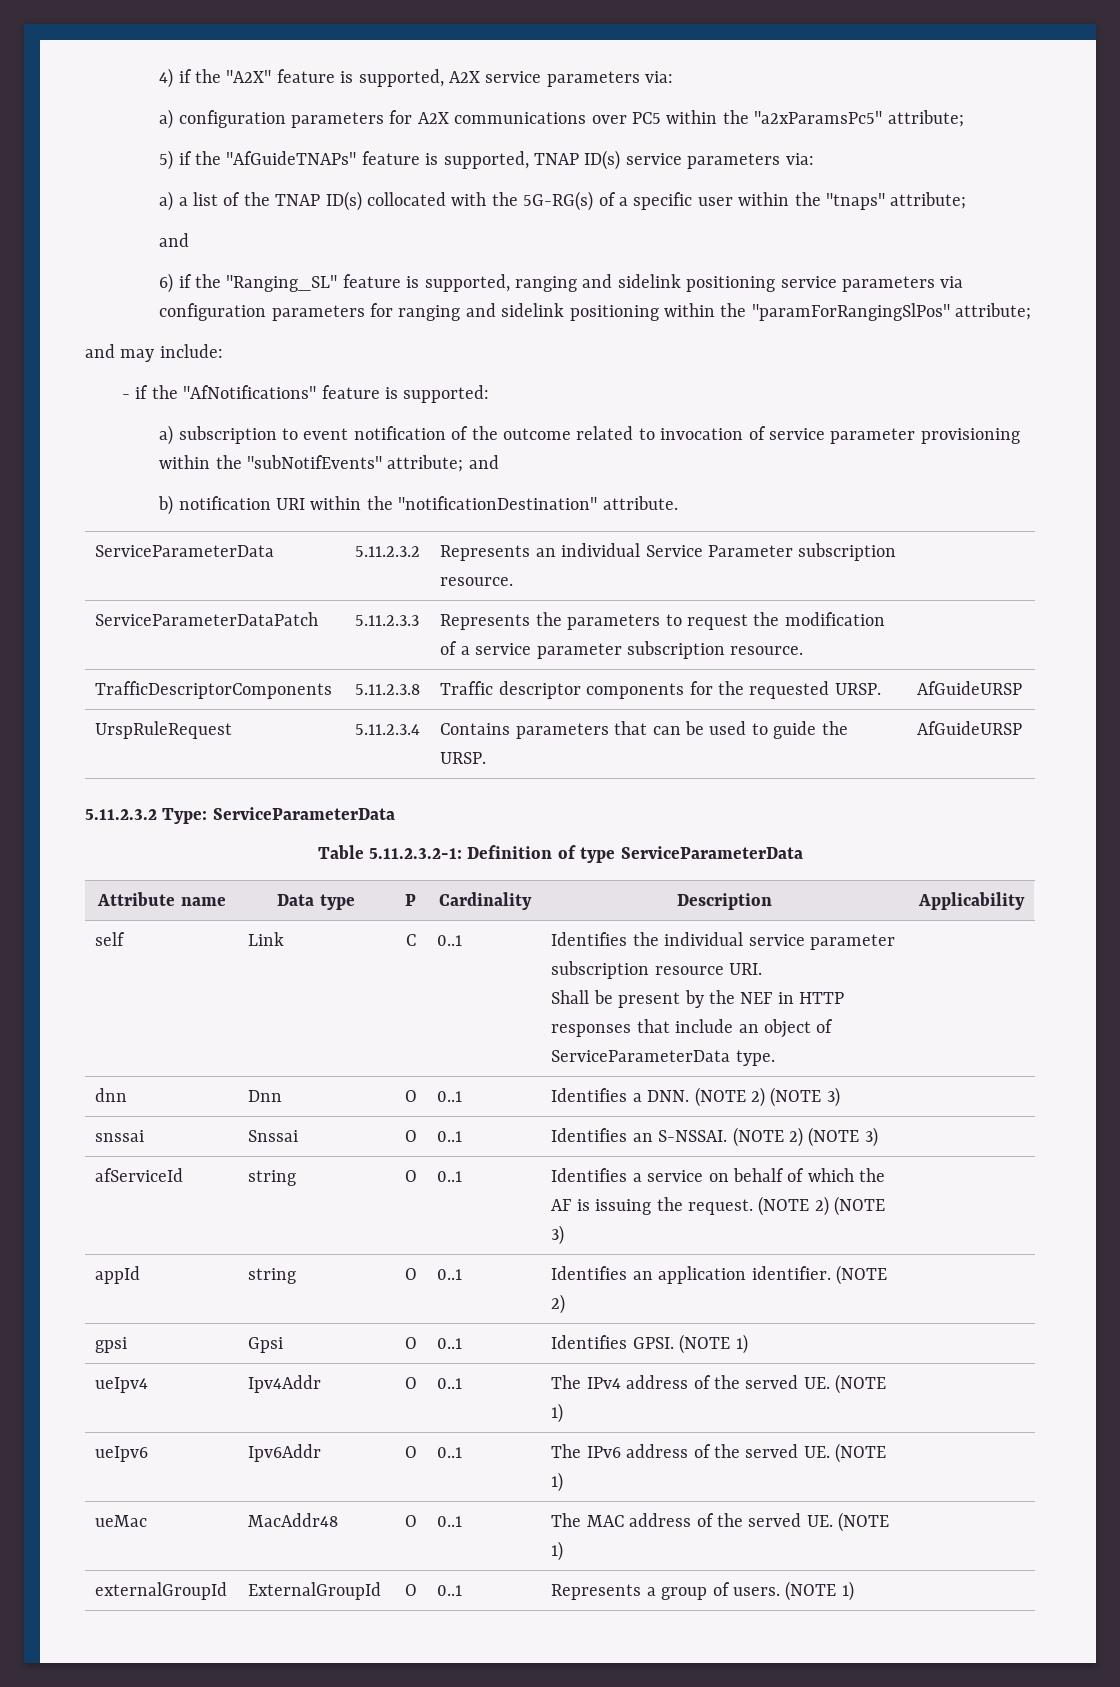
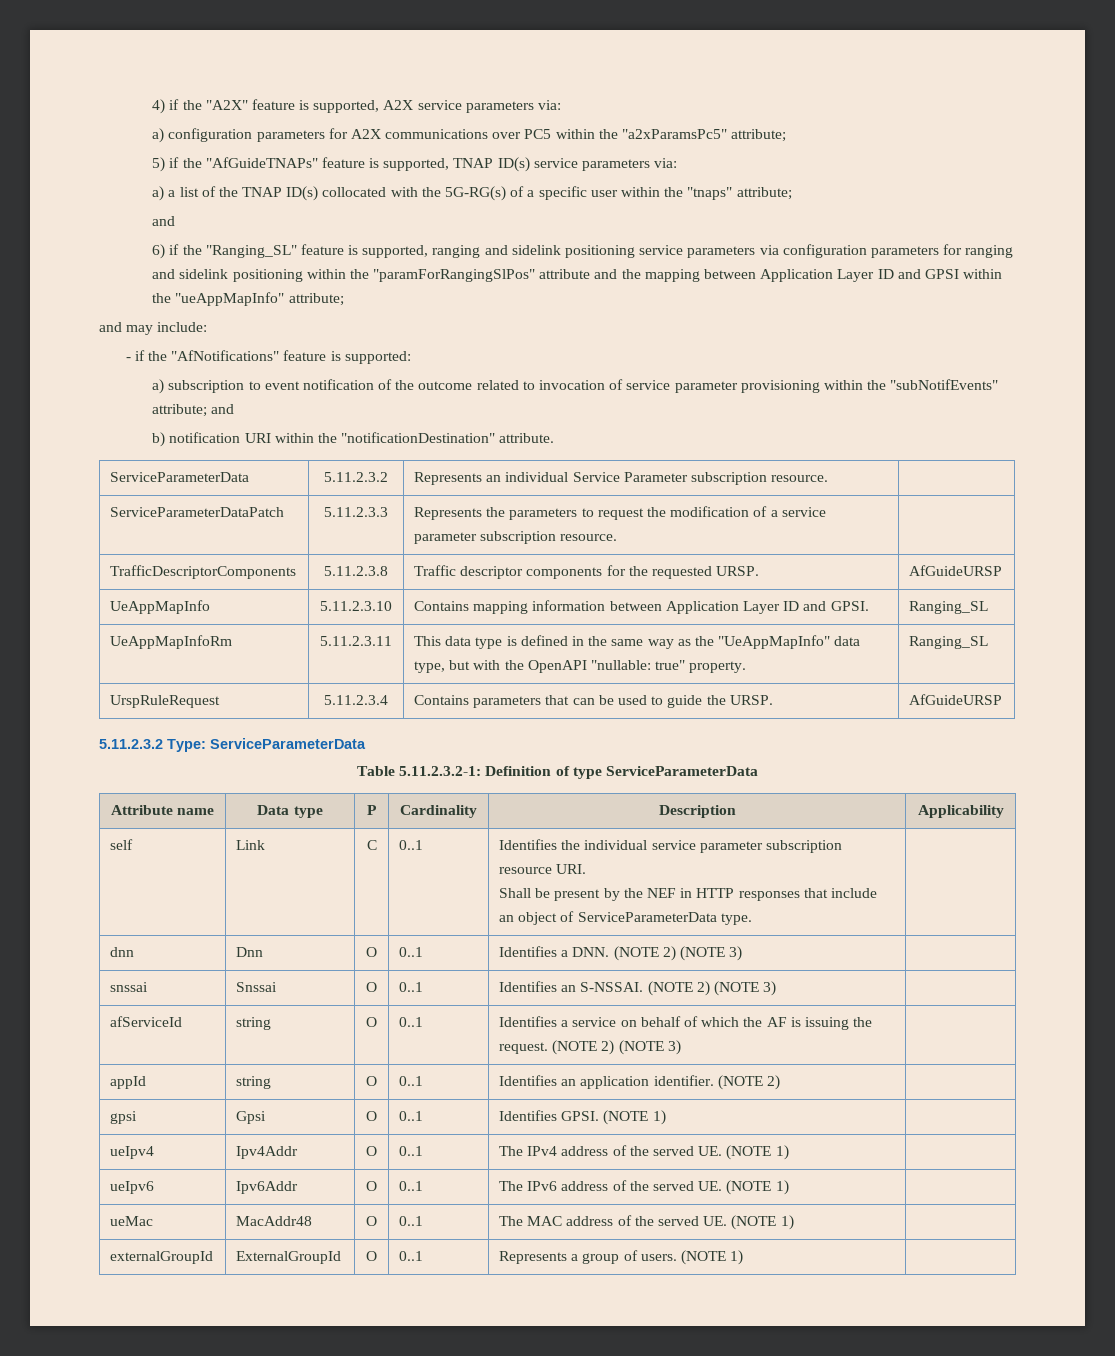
- 6) if the "Ranging_SL" feature is supported, ranging and sidelink positioning service parameters via configuration parameters for ranging and sidelink positioning within the "paramForRangingSlPos" attribute;
+ 6) if the "Ranging_SL" feature is supported, ranging and sidelink positioning service parameters via configuration parameters for ranging and sidelink positioning within the "paramForRangingSlPos" attribute and the mapping between Application Layer ID and GPSI within the "ueAppMapInfo" attribute;
+ UeAppMapInfo | 5.11.2.3.10 | Contains mapping information between Application Layer ID and GPSI. | Ranging_SL
+ UeAppMapInfoRm | 5.11.2.3.11 | This data type is defined in the same way as the "UeAppMapInfo" data type, but with the OpenAPI "nullable: true" property. | Ranging_SL

